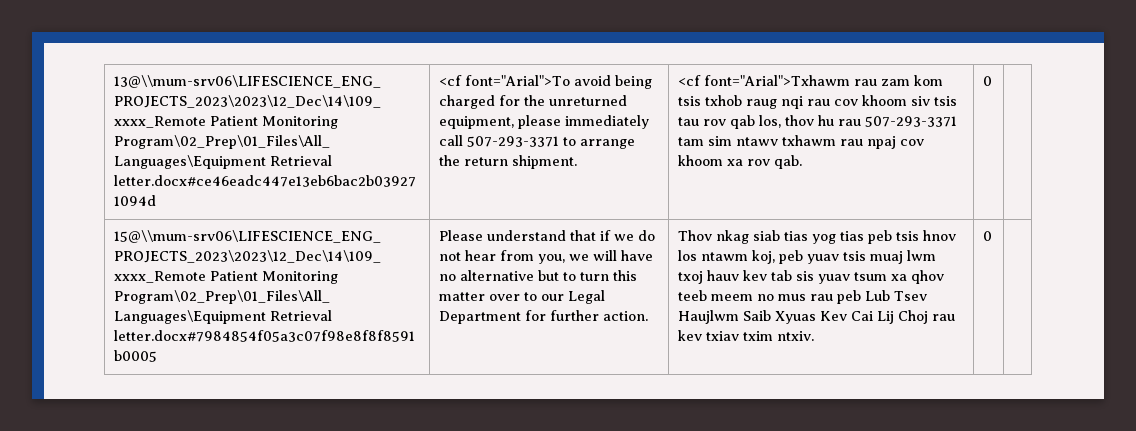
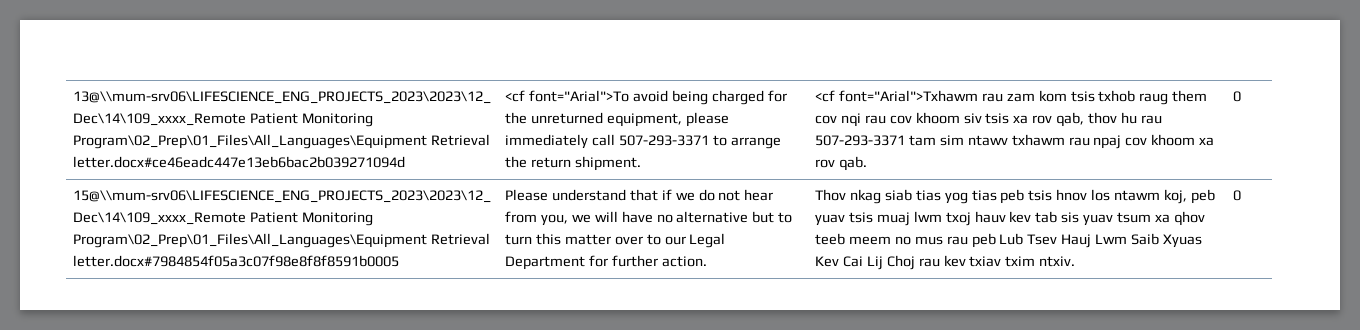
- <cf font="Arial">Txhawm rau zam kom tsis txhob raug nqi rau cov khoom siv tsis tau rov qab los, thov hu rau 507-293-3371 tam sim ntawv txhawm rau npaj cov khoom xa rov qab.
+ <cf font="Arial">Txhawm rau zam kom tsis txhob raug them cov nqi rau cov khoom siv tsis xa rov qab, thov hu rau 507-293-3371 tam sim ntawv txhawm rau npaj cov khoom xa rov qab.
- Thov nkag siab tias yog tias peb tsis hnov los ntawm koj, peb yuav tsis muaj lwm txoj hauv kev tab sis yuav tsum xa qhov teeb meem no mus rau peb Lub Tsev Haujlwm Saib Xyuas Kev Cai Lij Choj rau kev txiav txim ntxiv.
+ Thov nkag siab tias yog tias peb tsis hnov los ntawm koj, peb yuav tsis muaj lwm txoj hauv kev tab sis yuav tsum xa qhov teeb meem no mus rau peb Lub Tsev Hauj Lwm Saib Xyuas Kev Cai Lij Choj rau kev txiav txim ntxiv.

